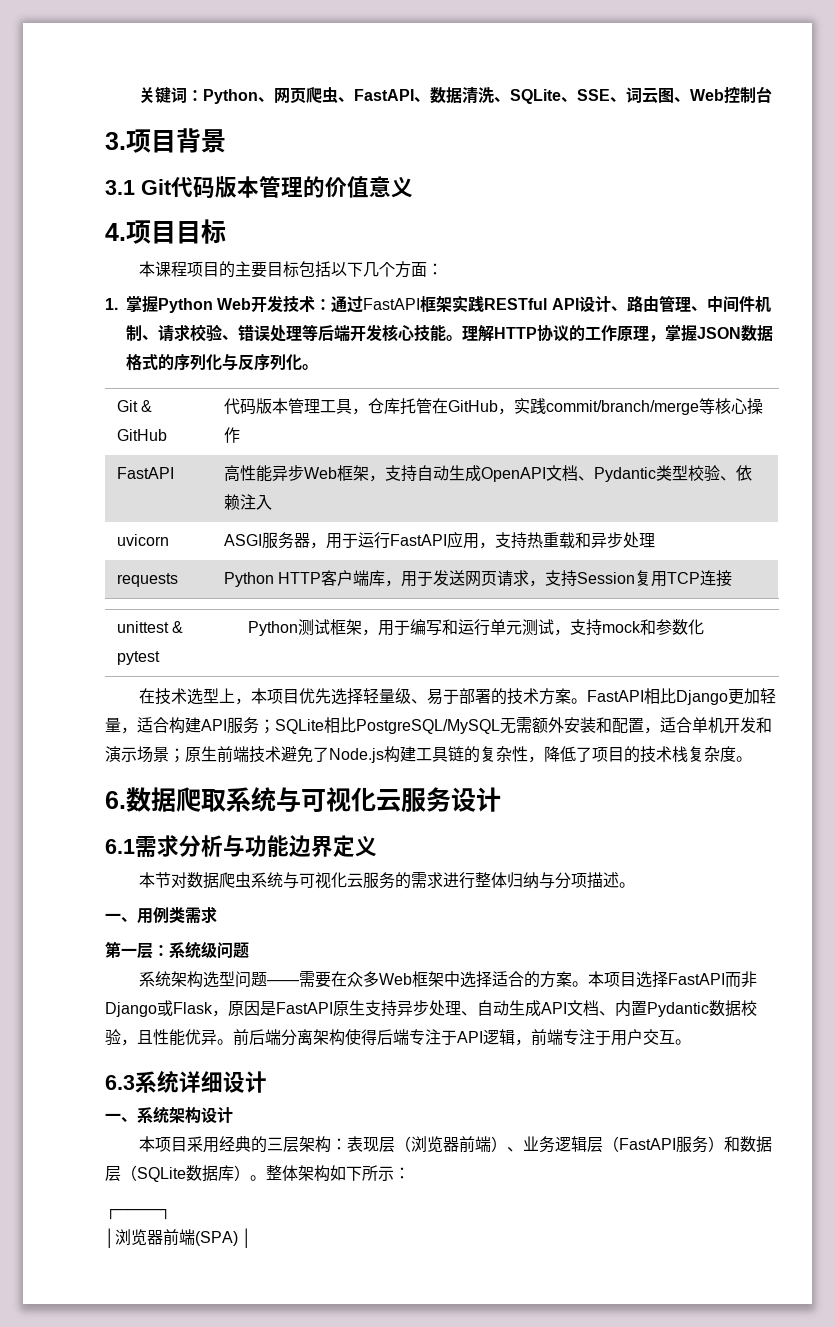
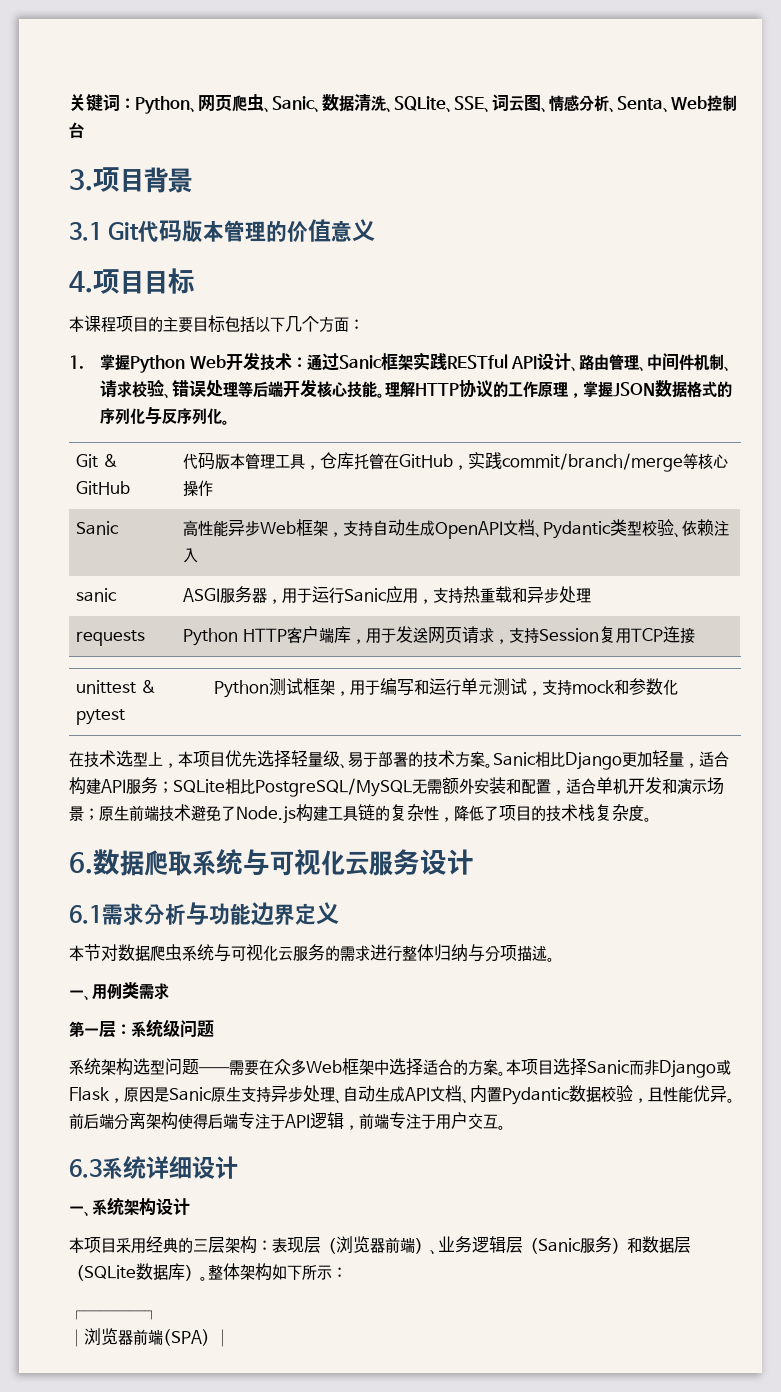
- 关键词：Python、网页爬虫、FastAPI、数据清洗、SQLite、SSE、词云图、Web控制台
+ 关键词：Python、网页爬虫、Sanic、数据清洗、SQLite、SSE、词云图、情感分析、Senta、Web控制台
- 1.掌握Python Web开发技术：通过FastAPI框架实践RESTful API设计、路由管理、中间件机制、请求校验、错误处理等后端开发核心技能。
+ 1.掌握Python Web开发技术：通过Sanic框架实践RESTful API设计、路由管理、中间件机制、请求校验、错误处理等后端开发核心技能。
- FastAPI | 高性能异步Web框架，支持自动生成OpenAPI文档、Pydantic类型校验、依赖注入
+ Sanic | 高性能异步Web框架，支持自动生成OpenAPI文档、Pydantic类型校验、依赖注入
- uvicorn | ASGI服务器，用于运行FastAPI应用，支持热重载和异步处理
+ sanic | ASGI服务器，用于运行Sanic应用，支持热重载和异步处理
- FastAPI相比Django更加轻量，适合构建API服务；SQLite相比PostgreSQL/MySQL无需额外安装和配置，适合单机开发和演示场景；原生前端技术避免了Node.js构建工具链的复杂性，降低了项目的技术栈复杂度。
+ Sanic相比Django更加轻量，适合构建API服务；SQLite相比PostgreSQL/MySQL无需额外安装和配置，适合单机开发和演示场景；原生前端技术避免了Node.js构建工具链的复杂性，降低了项目的技术栈复杂度。
- 本项目选择FastAPI而非Django或Flask，原因是FastAPI原生支持异步处理、自动生成API文档、内置Pydantic数据校验，且性能优异。
+ 本项目选择Sanic而非Django或Flask，原因是Sanic原生支持异步处理、自动生成API文档、内置Pydantic数据校验，且性能优异。
- 本项目采用经典的三层架构：表现层（浏览器前端）、业务逻辑层（FastAPI服务）和数据层（SQLite数据库）。
+ 本项目采用经典的三层架构：表现层（浏览器前端）、业务逻辑层（Sanic服务）和数据层（SQLite数据库）。

